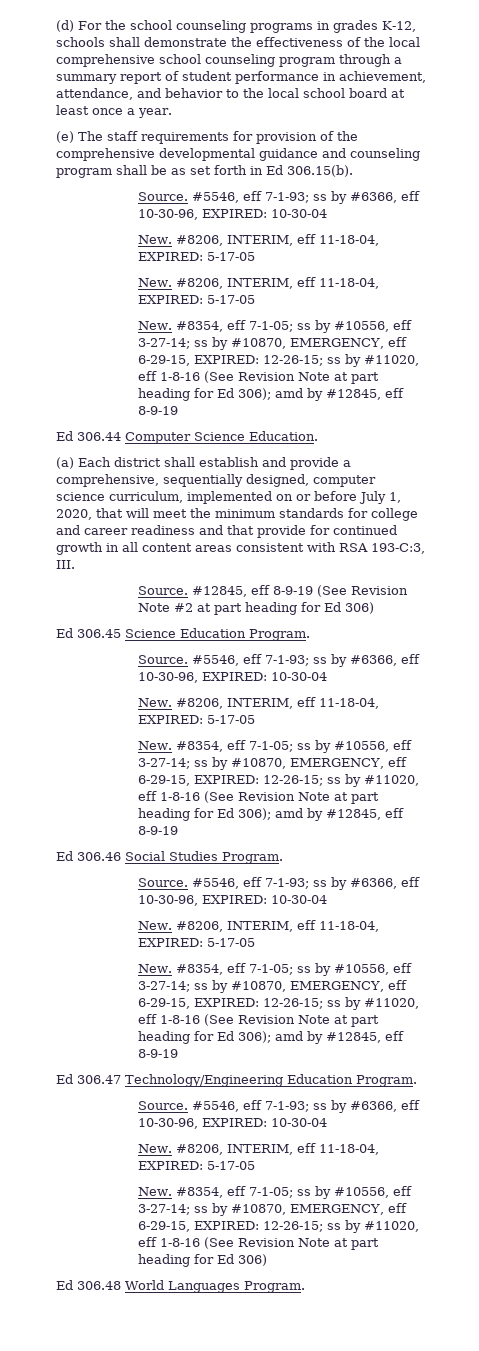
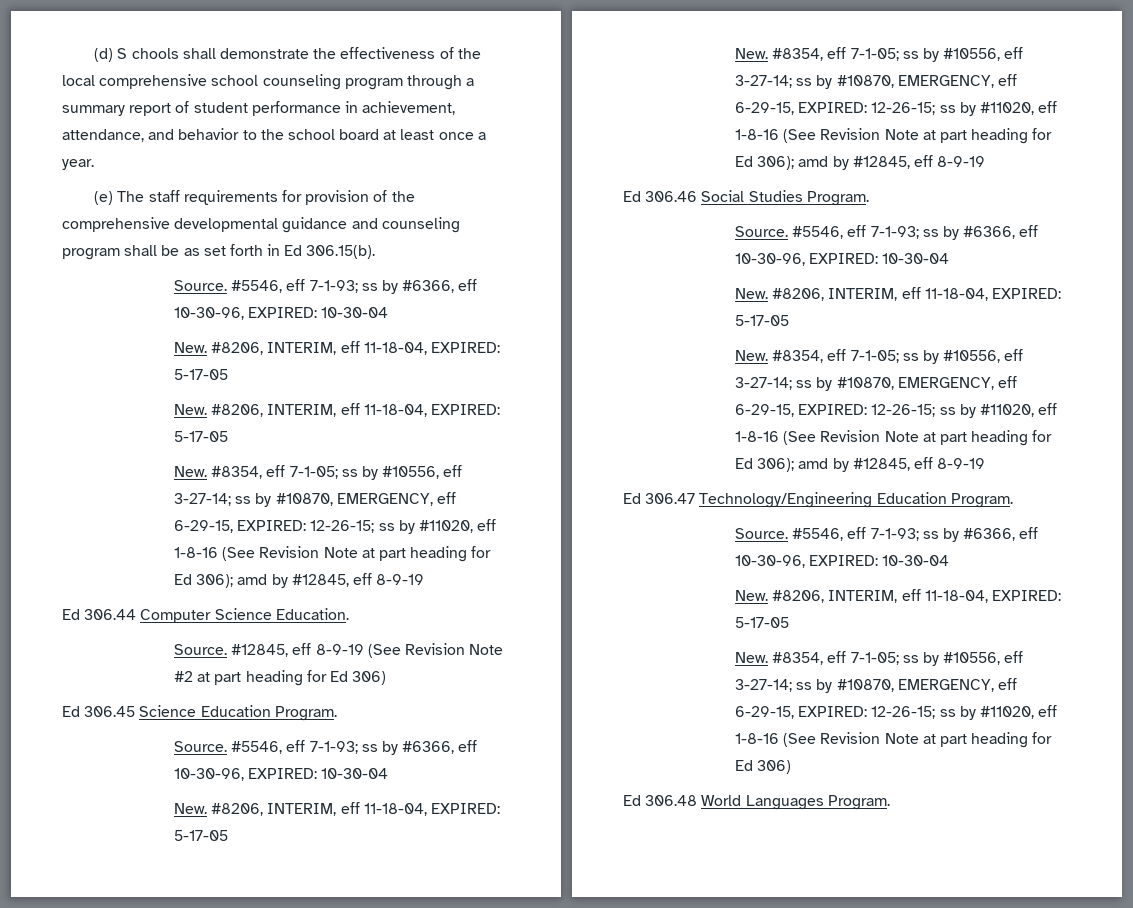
- (d) For the school counseling programs in grades K-12, schools shall demonstrate the effectiveness of the local comprehensive school counseling program through a summary report of student performance in achievement, attendance, and behavior to the local school board at least once a year.
+ (d) S chools shall demonstrate the effectiveness of the local comprehensive school counseling program through a summary report of student performance in achievement, attendance, and behavior to the school board at least once a year.
- (a) Each district shall establish and provide a comprehensive, sequentially designed, computer science curriculum, implemented on or before July 1, 2020, that will meet the minimum standards for college and career readiness and that provide for continued growth in all content areas consistent with RSA 193-C:3, III.

